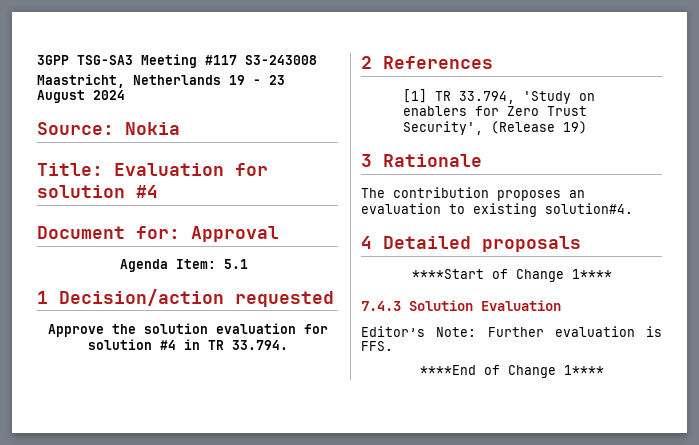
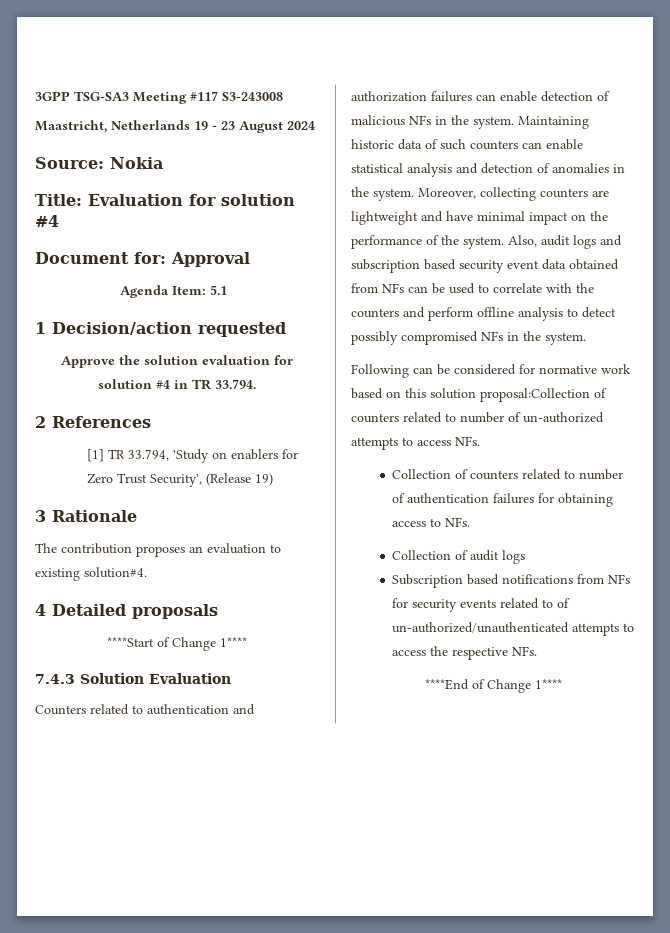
- Editor’s Note: Further evaluation is FFS.
+ Counters related to authentication and authorization failures can enable detection of malicious NFs in the system. Maintaining historic data of such counters can enable statistical analysis and detection of anomalies in the system. Moreover, collecting counters are lightweight and have minimal impact on the performance of the system. Also, audit logs and subscription based security event data obtained from NFs can be used to correlate with the counters and perform offline analysis to detect possibly compromised NFs in the system.
+ Following can be considered for normative work based on this solution proposal:Collection of counters related to number of un-authorized attempts to access NFs.
+ Collection of counters related to number of authentication failures for obtaining access to NFs.
+ Collection of audit logs
+ Subscription based notifications from NFs for security events related to of un-authorized/unauthenticated attempts to access the respective NFs.

